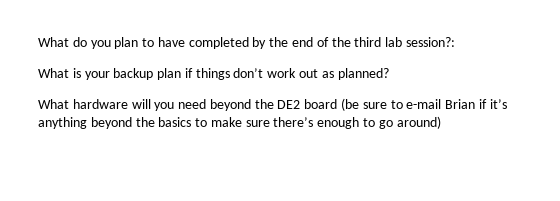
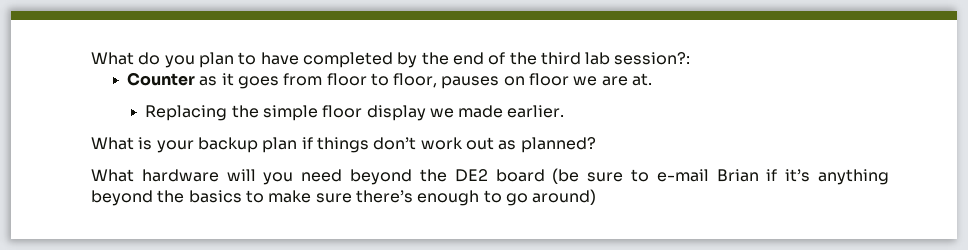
+ Counter as it goes from floor to floor, pauses on floor we are at.
+ Replacing the simple floor display we made earlier.

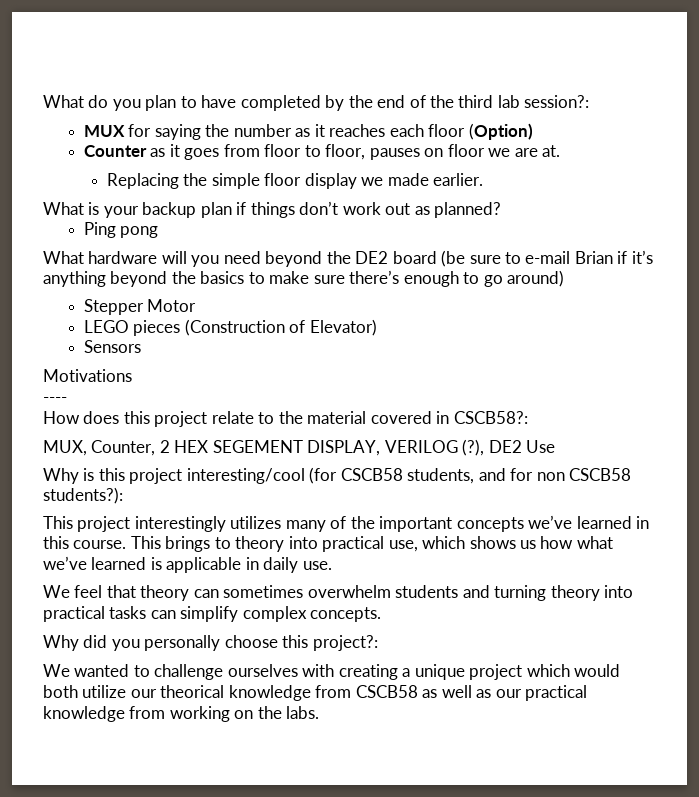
+ MUX for saying the number as it reaches each floor (Option)
+ Ping pong
+ Stepper Motor
+ LEGO pieces (Construction of Elevator)
+ Sensors
+ Motivations
+ ----
+ How does this project relate to the material covered in CSCB58?:
+ MUX, Counter, 2 HEX SEGEMENT DISPLAY, VERILOG (?), DE2 Use
+ Why is this project interesting/cool (for CSCB58 students, and for non CSCB58 students?):
+ This project interestingly utilizes many of the important concepts we’ve learned in this course. This brings to theory into practical use, which shows us how what we’ve learned is applicable in daily use.
+ We feel that theory can sometimes overwhelm students and turning theory into practical tasks can simplify complex concepts.
+ Why did you personally choose this project?:
+ We wanted to challenge ourselves with creating a unique project which would both utilize our theorical knowledge from CSCB58 as well as our practical knowledge from working on the labs.

